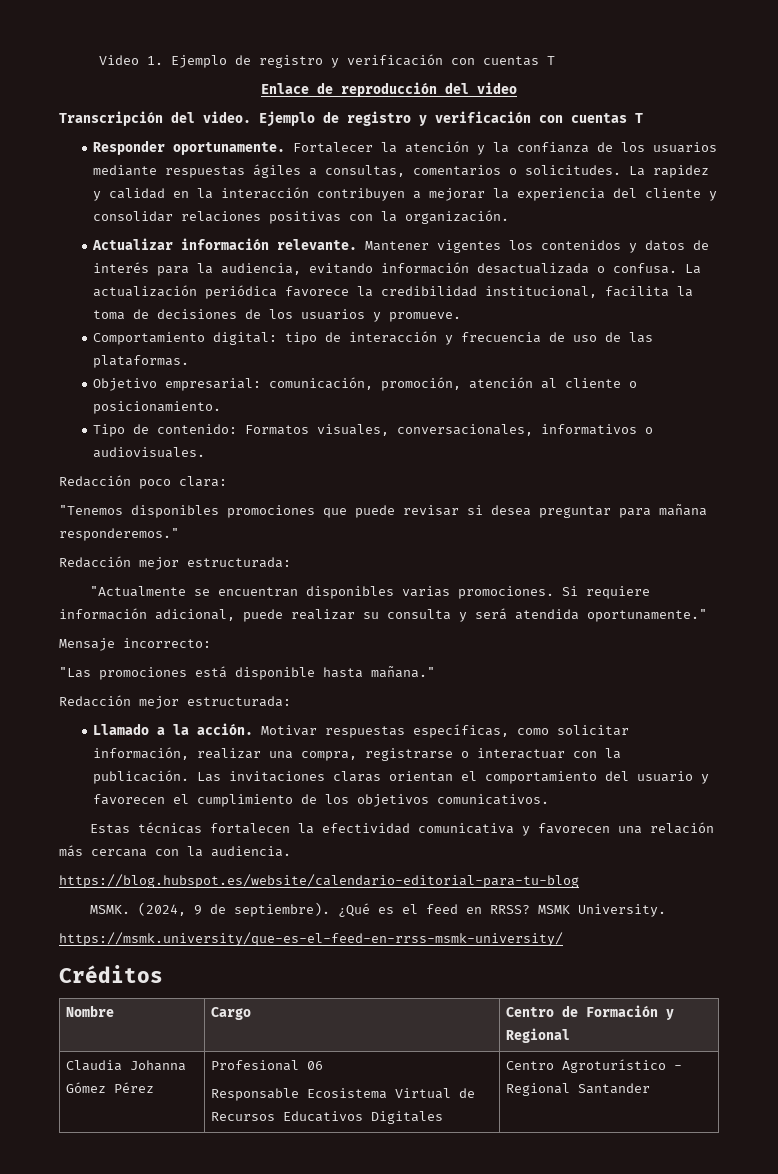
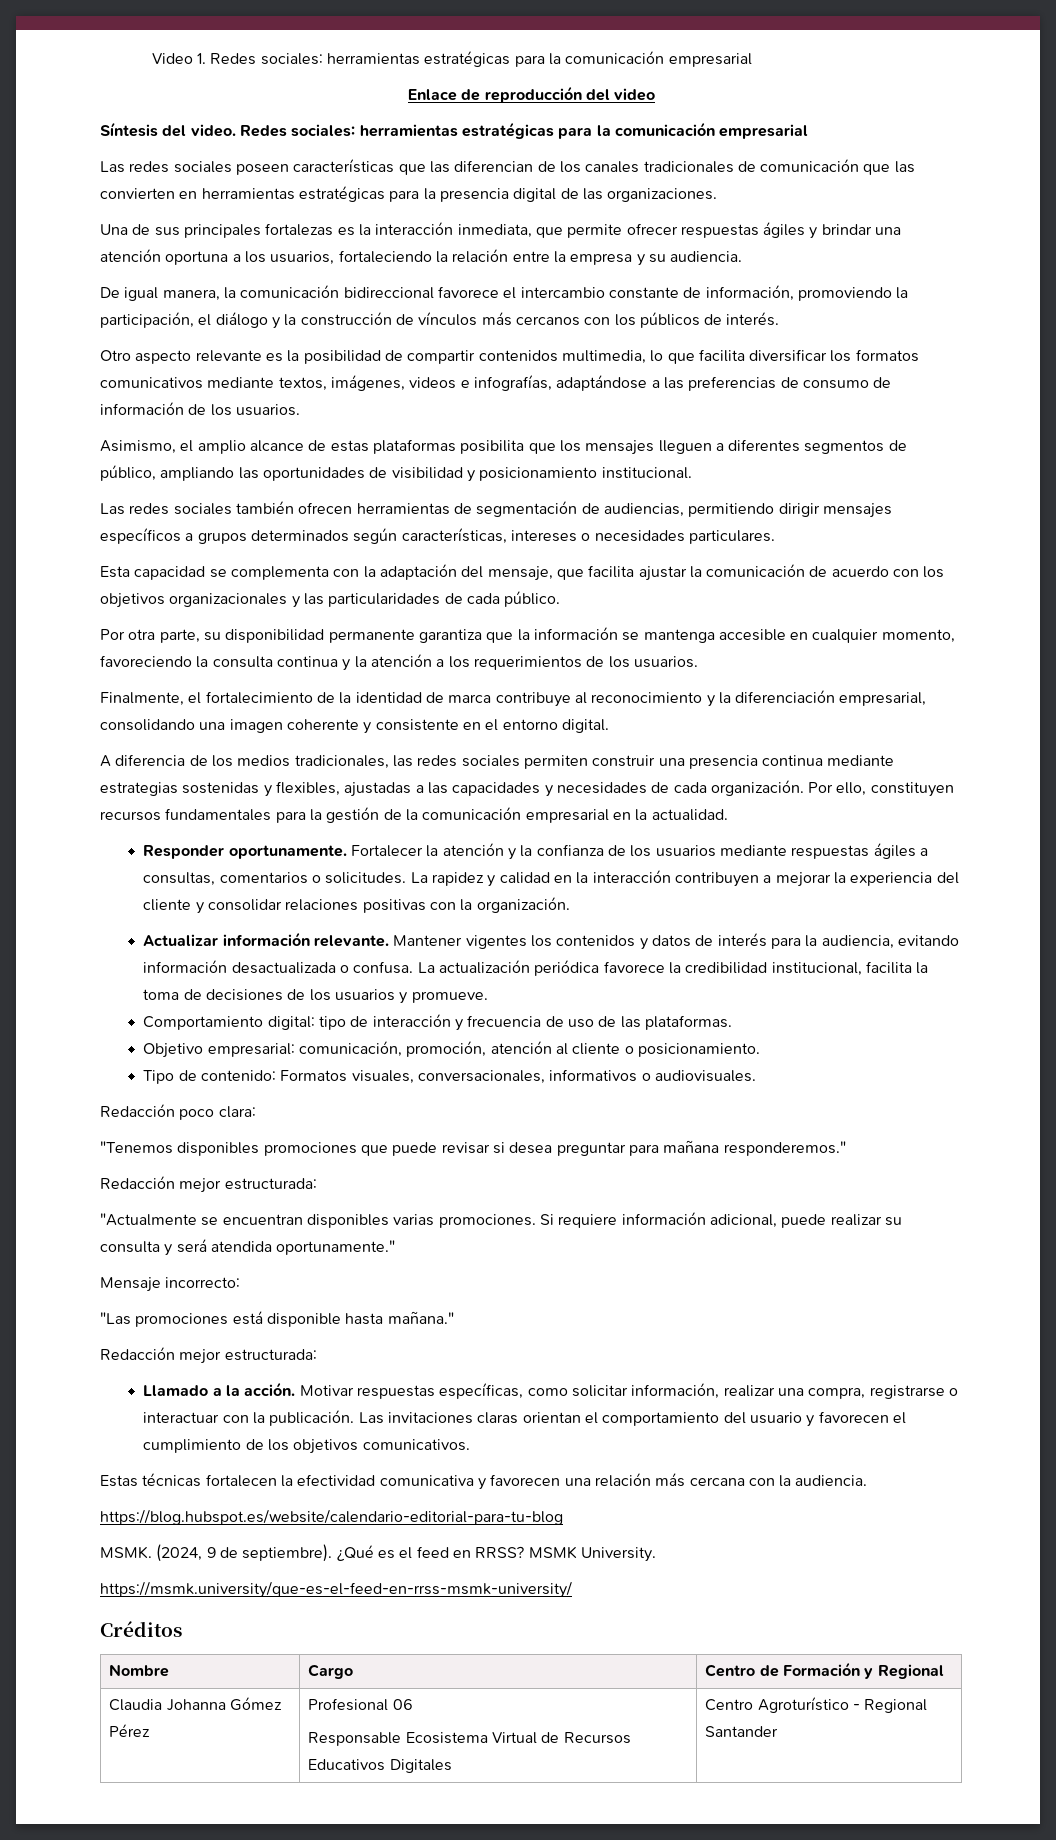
- Video 1. Ejemplo de registro y verificación con cuentas T
+ Video 1. Redes sociales: herramientas estratégicas para la comunicación empresarial
- Transcripción del video. Ejemplo de registro y verificación con cuentas T
+ Síntesis del video. Redes sociales: herramientas estratégicas para la comunicación empresarial
+ Las redes sociales poseen características que las diferencian de los canales tradicionales de comunicación que las convierten en herramientas estratégicas para la presencia digital de las organizaciones.
+ Una de sus principales fortalezas es la interacción inmediata, que permite ofrecer respuestas ágiles y brindar una atención oportuna a los usuarios, fortaleciendo la relación entre la empresa y su audiencia.
+ De igual manera, la comunicación bidireccional favorece el intercambio constante de información, promoviendo la participación, el diálogo y la construcción de vínculos más cercanos con los públicos de interés.
+ Otro aspecto relevante es la posibilidad de compartir contenidos multimedia, lo que facilita diversificar los formatos comunicativos mediante textos, imágenes, videos e infografías, adaptándose a las preferencias de consumo de información de los usuarios.
+ Asimismo, el amplio alcance de estas plataformas posibilita que los mensajes lleguen a diferentes segmentos de público, ampliando las oportunidades de visibilidad y posicionamiento institucional.
+ Las redes sociales también ofrecen herramientas de segmentación de audiencias, permitiendo dirigir mensajes específicos a grupos determinados según características, intereses o necesidades particulares.
+ Esta capacidad se complementa con la adaptación del mensaje, que facilita ajustar la comunicación de acuerdo con los objetivos organizacionales y las particularidades de cada público.
+ Por otra parte, su disponibilidad permanente garantiza que la información se mantenga accesible en cualquier momento, favoreciendo la consulta continua y la atención a los requerimientos de los usuarios.
+ Finalmente, el fortalecimiento de la identidad de marca contribuye al reconocimiento y la diferenciación empresarial, consolidando una imagen coherente y consistente en el entorno digital.
+ A diferencia de los medios tradicionales, las redes sociales permiten construir una presencia continua mediante estrategias sostenidas y flexibles, ajustadas a las capacidades y necesidades de cada organización. Por ello, constituyen recursos fundamentales para la gestión de la comunicación empresarial en la actualidad.

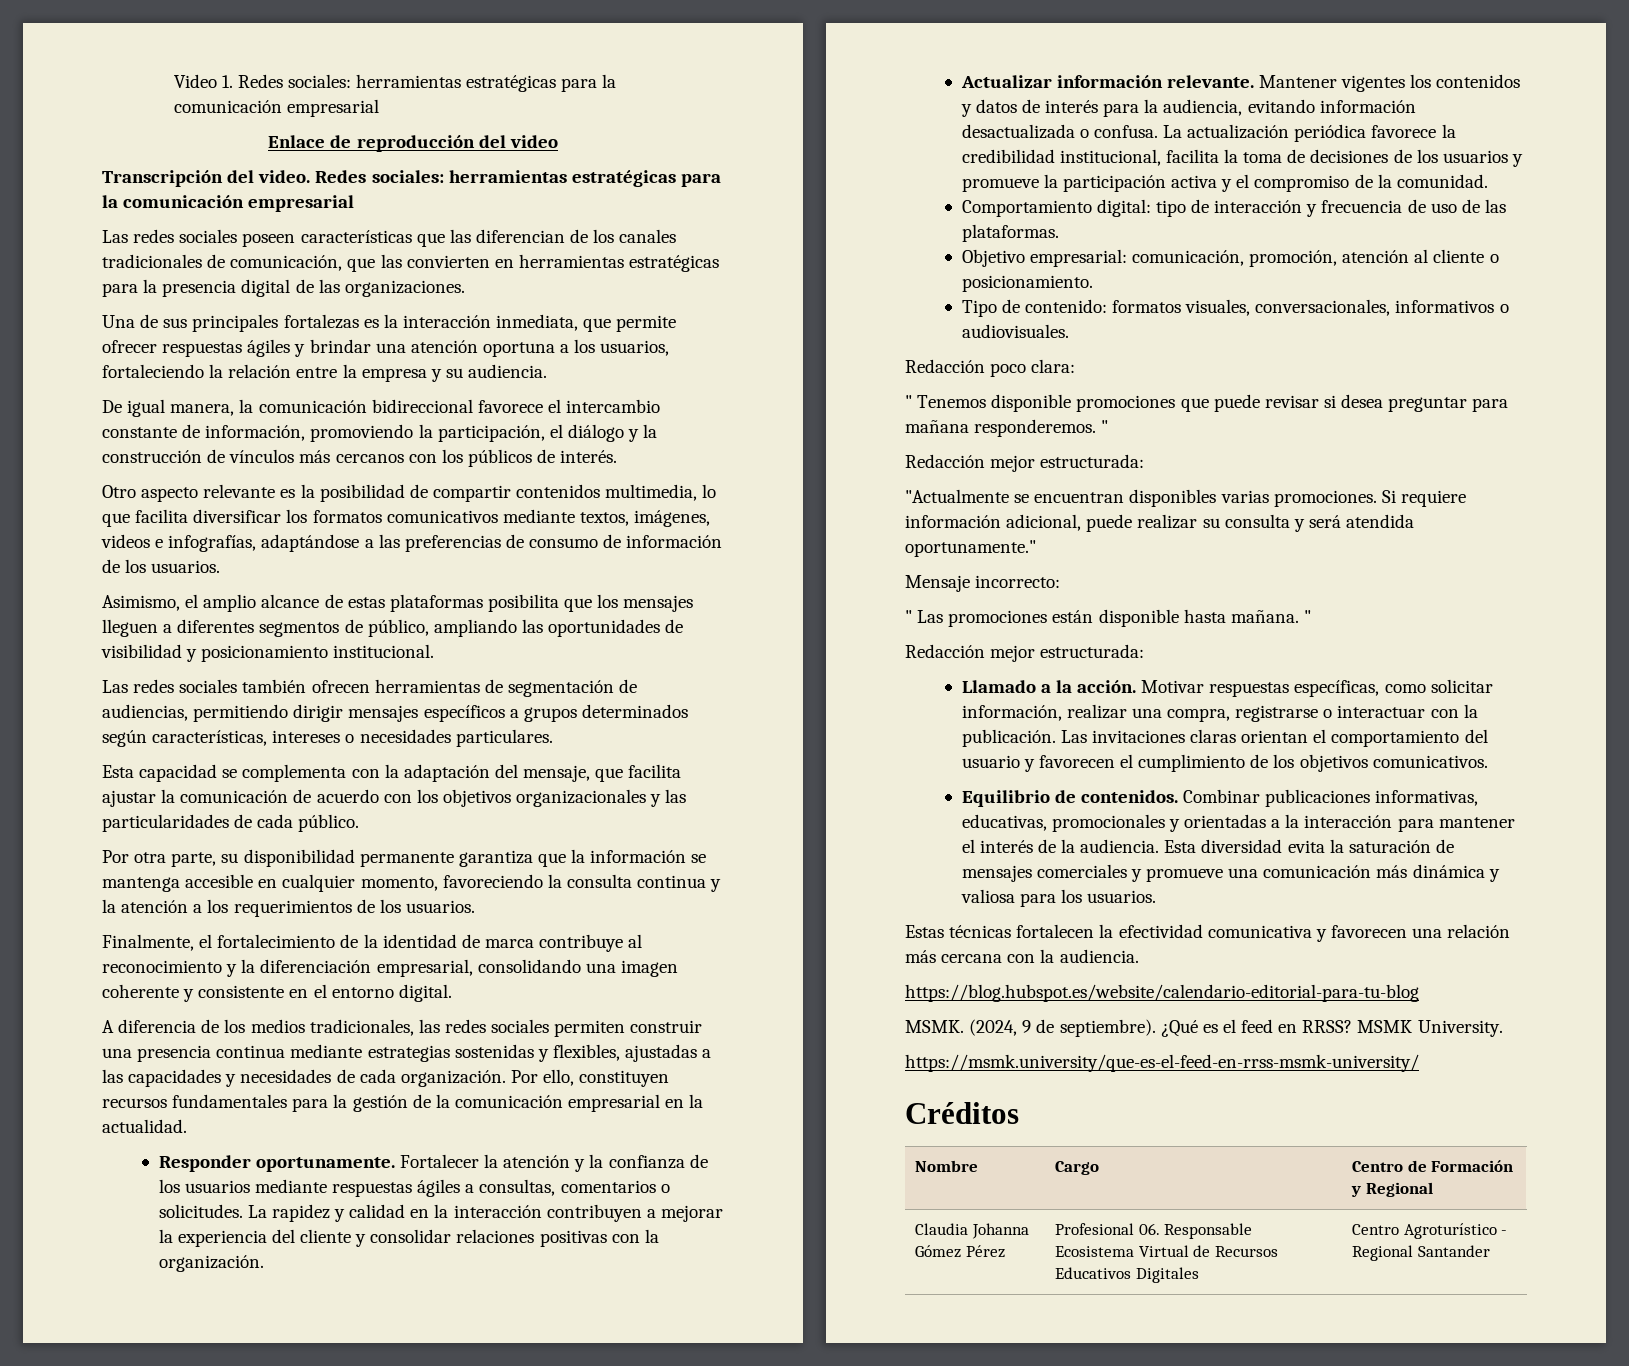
- Síntesis del video.
+ Transcripción del video.
- Las redes sociales poseen características que las diferencian de los canales tradicionales de comunicación que las convierten en herramientas estratégicas para la presencia digital de las organizaciones.
+ Las redes sociales poseen características que las diferencian de los canales tradicionales de comunicación, que las convierten en herramientas estratégicas para la presencia digital de las organizaciones.
- La actualización periódica favorece la credibilidad institucional, facilita la toma de decisiones de los usuarios y promueve.
+ La actualización periódica favorece la credibilidad institucional, facilita la toma de decisiones de los usuarios y promueve la participación activa y el compromiso de la comunidad.
- Tipo de contenido: Formatos visuales, conversacionales, informativos o audiovisuales.
+ Tipo de contenido: formatos visuales, conversacionales, informativos o audiovisuales.
- "Tenemos disponibles promociones que puede revisar si desea preguntar para mañana responderemos."
+ " Tenemos disponible promociones que puede revisar si desea preguntar para mañana responderemos. "
- "Las promociones está disponible hasta mañana."
+ " Las promociones están disponible hasta mañana. "
+ Equilibrio de contenidos. Combinar publicaciones informativas, educativas, promocionales y orientadas a la interacción para mantener el interés de la audiencia. Esta diversidad evita la saturación de mensajes comerciales y promueve una comunicación más dinámica y valiosa para los usuarios.
- Claudia Johanna Gómez Pérez | Profesional 06
- Responsable Ecosistema Virtual de Recursos Educativos Digitales | Centro Agroturístico - Regional Santander
+ Claudia Johanna Gómez Pérez | Profesional 06. Responsable Ecosistema Virtual de Recursos Educativos Digitales | Centro Agroturístico - Regional Santander

